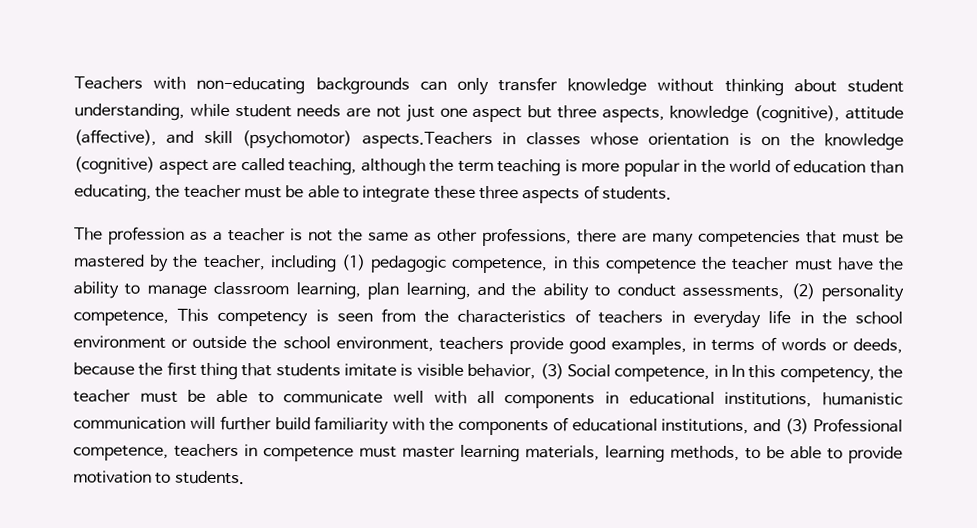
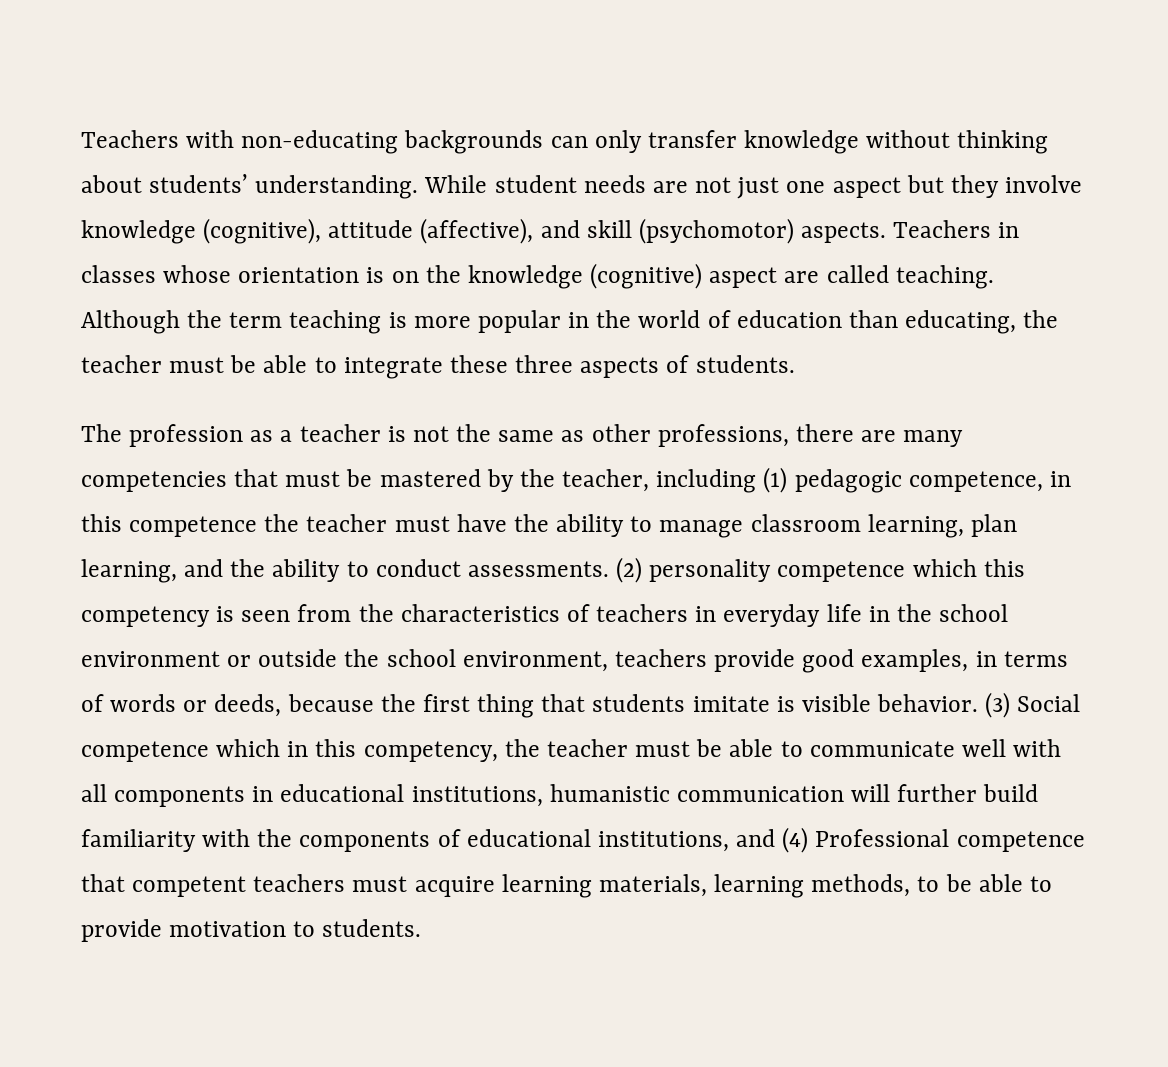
- Teachers with non-educating backgrounds can only transfer knowledge without thinking about student understanding, while student needs are not just one aspect but three aspects, knowledge (cognitive), attitude (affective), and skill (psychomotor) aspects.Teachers in classes whose orientation is on the knowledge (cognitive) aspect are called teaching, although the term teaching is more popular in the world of education than educating, the teacher must be able to integrate these three aspects of students.
+ Teachers with non-educating backgrounds can only transfer knowledge without thinking about students’ understanding. While student needs are not just one aspect but they involve knowledge (cognitive), attitude (affective), and skill (psychomotor) aspects. Teachers in classes whose orientation is on the knowledge (cognitive) aspect are called teaching. Although the term teaching is more popular in the world of education than educating, the teacher must be able to integrate these three aspects of students.
- The profession as a teacher is not the same as other professions, there are many competencies that must be mastered by the teacher, including (1) pedagogic competence, in this competence the teacher must have the ability to manage classroom learning, plan learning, and the ability to conduct assessments, (2) personality competence, This competency is seen from the characteristics of teachers in everyday life in the school environment or outside the school environment, teachers provide good examples, in terms of words or deeds, because the first thing that students imitate is visible behavior, (3) Social competence, in In this competency, the teacher must be able to communicate well with all components in educational institutions, humanistic communication will further build familiarity with the components of educational institutions, and (3) Professional competence, teachers in competence must master learning materials, learning methods, to be able to provide motivation to students.
+ The profession as a teacher is not the same as other professions, there are many competencies that must be mastered by the teacher, including (1) pedagogic competence, in this competence the teacher must have the ability to manage classroom learning, plan learning, and the ability to conduct assessments. (2) personality competence which this competency is seen from the characteristics of teachers in everyday life in the school environment or outside the school environment, teachers provide good examples, in terms of words or deeds, because the first thing that students imitate is visible behavior. (3) Social competence which in this competency, the teacher must be able to communicate well with all components in educational institutions, humanistic communication will further build familiarity with the components of educational institutions, and (4) Professional competence that competent teachers must acquire learning materials, learning methods, to be able to provide motivation to students.

